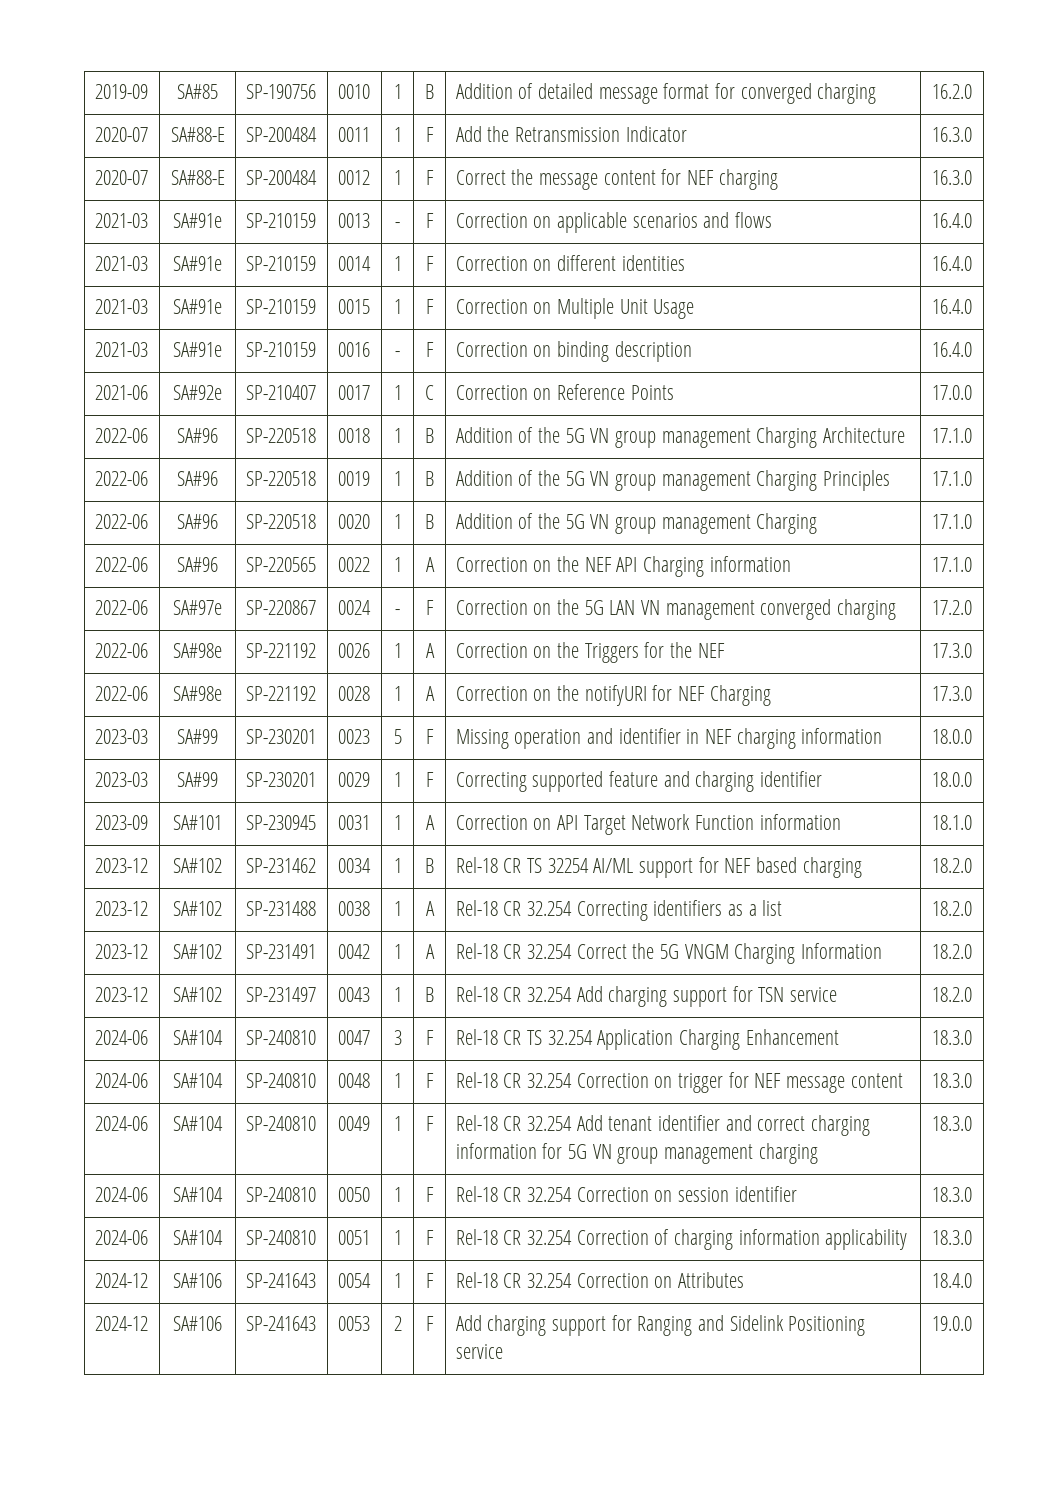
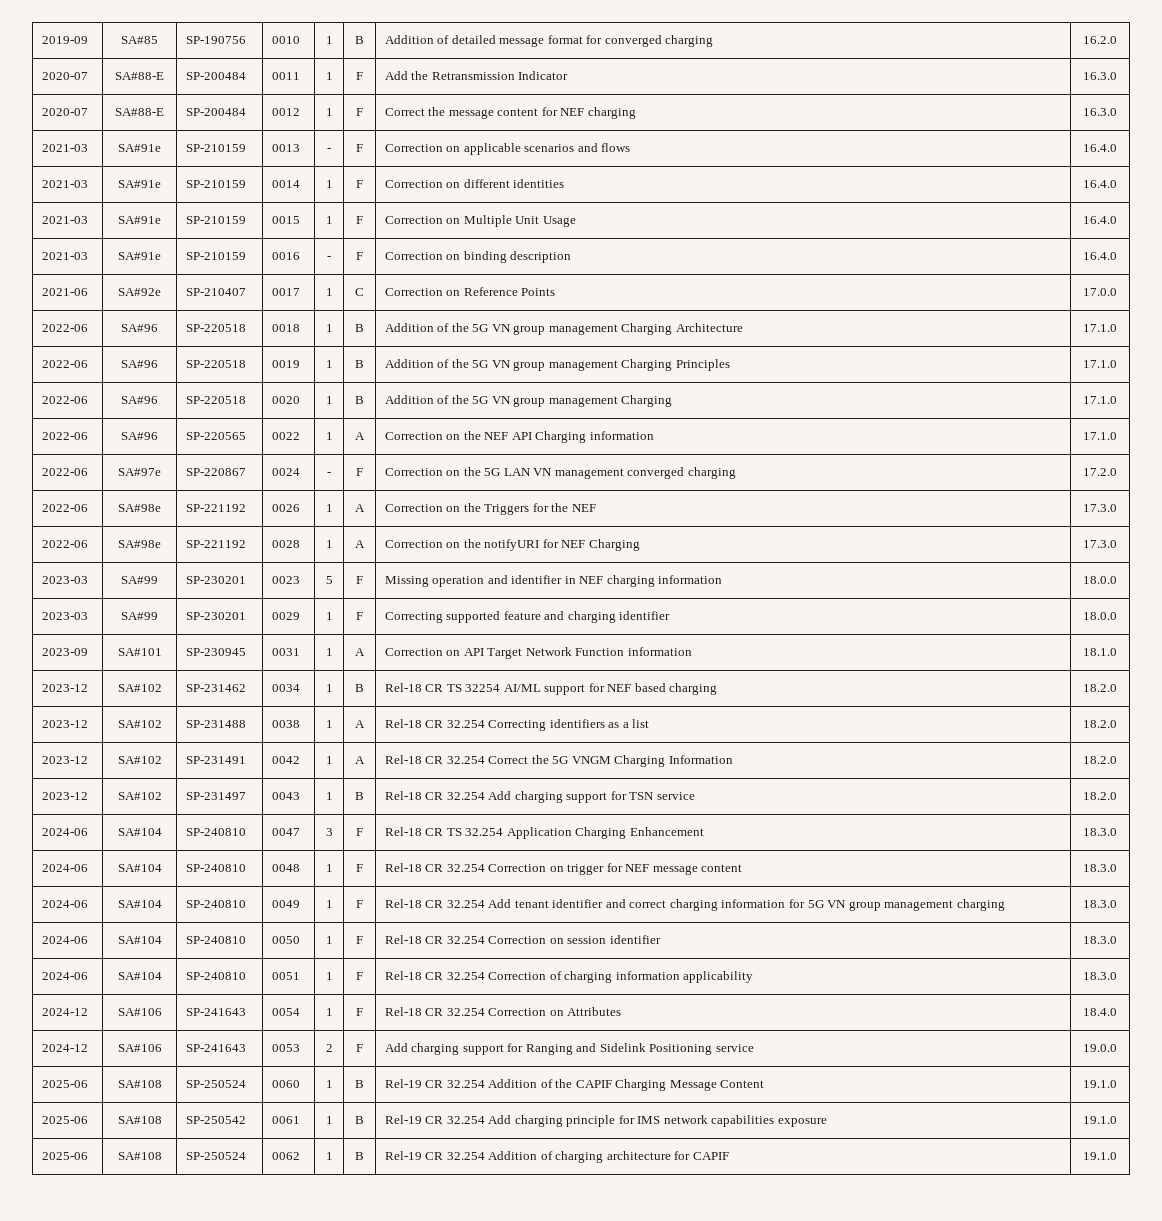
+ 2025-06 | SA#108 | SP-250524 | 0060 | 1 | B | Rel-19 CR 32.254 Addition of the CAPIF Charging Message Content | 19.1.0
+ 2025-06 | SA#108 | SP-250542 | 0061 | 1 | B | Rel-19 CR 32.254 Add charging principle for IMS network capabilities exposure | 19.1.0
+ 2025-06 | SA#108 | SP-250524 | 0062 | 1 | B | Rel-19 CR 32.254 Addition of charging architecture for CAPIF | 19.1.0

